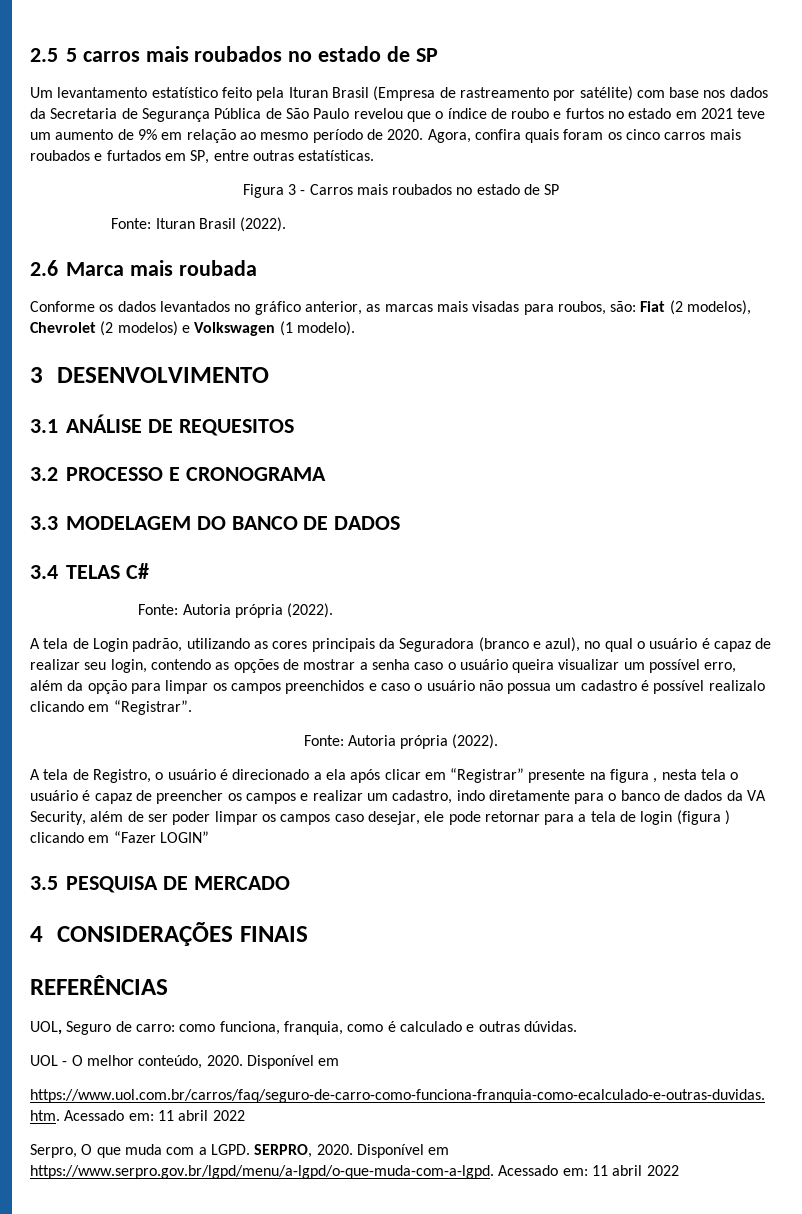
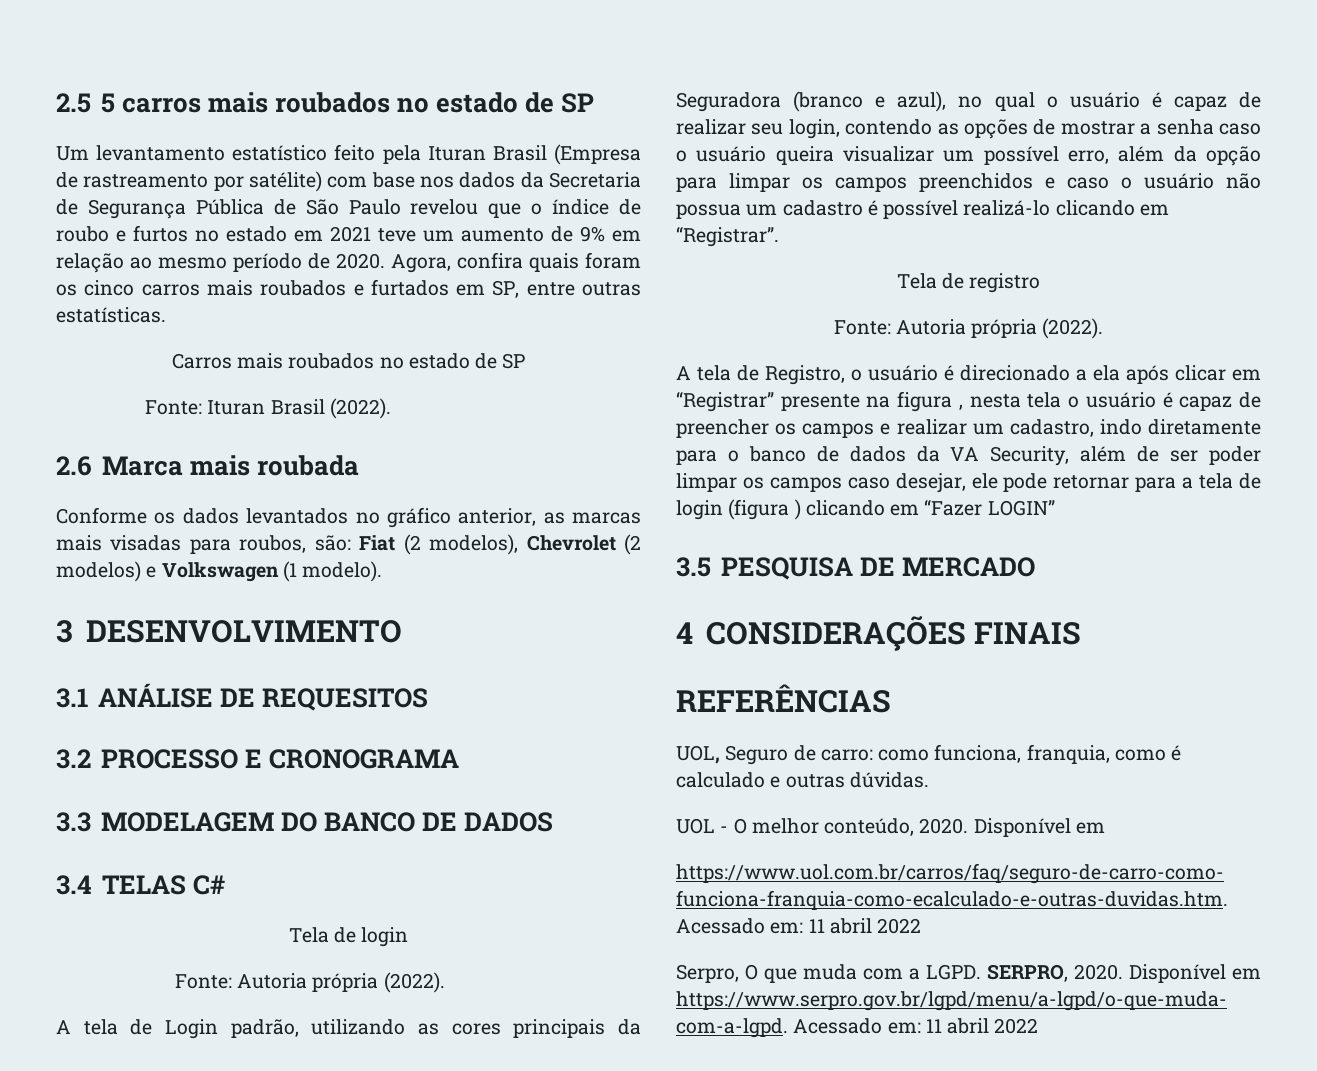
- Figura 3 - Carros mais roubados no estado de SP
+ Carros mais roubados no estado de SP
+ Tela de login
- A tela de Login padrão, utilizando as cores principais da Seguradora (branco e azul), no qual o usuário é capaz de realizar seu login, contendo as opções de mostrar a senha caso o usuário queira visualizar um possível erro, além da opção para limpar os campos preenchidos e caso o usuário não possua um cadastro é possível realizalo clicando em “Registrar”.
+ A tela de Login padrão, utilizando as cores principais da Seguradora (branco e azul), no qual o usuário é capaz de realizar seu login, contendo as opções de mostrar a senha caso o usuário queira visualizar um possível erro, além da opção para limpar os campos preenchidos e caso o usuário não possua um cadastro é possível realizá-lo clicando em “Registrar”.
+ Tela de registro

